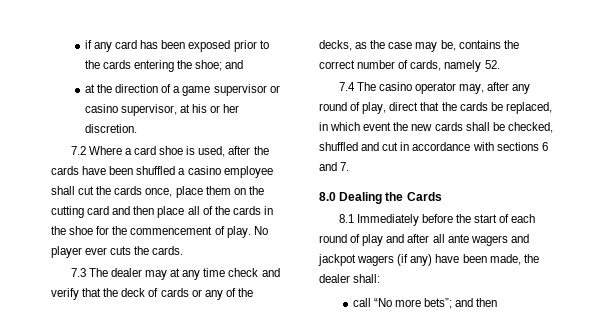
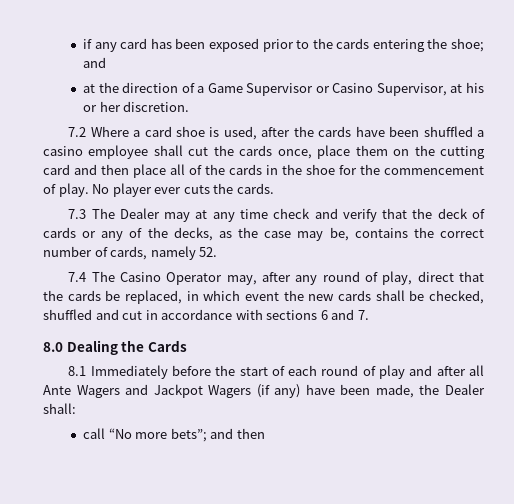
- at the direction of a game supervisor or casino supervisor, at his or her discretion.
+ at the direction of a Game Supervisor or Casino Supervisor, at his or her discretion.
- 7.3 The dealer may at any time check and verify that the deck of cards or any of the decks, as the case may be, contains the correct number of cards, namely 52.
+ 7.3 The Dealer may at any time check and verify that the deck of cards or any of the decks, as the case may be, contains the correct number of cards, namely 52.
- 7.4 The casino operator may, after any round of play, direct that the cards be replaced, in which event the new cards shall be checked, shuffled and cut in accordance with sections 6 and 7.
+ 7.4 The Casino Operator may, after any round of play, direct that the cards be replaced, in which event the new cards shall be checked, shuffled and cut in accordance with sections 6 and 7.
- 8.1 Immediately before the start of each round of play and after all ante wagers and jackpot wagers (if any) have been made, the dealer shall:
+ 8.1 Immediately before the start of each round of play and after all Ante Wagers and Jackpot Wagers (if any) have been made, the Dealer shall:

